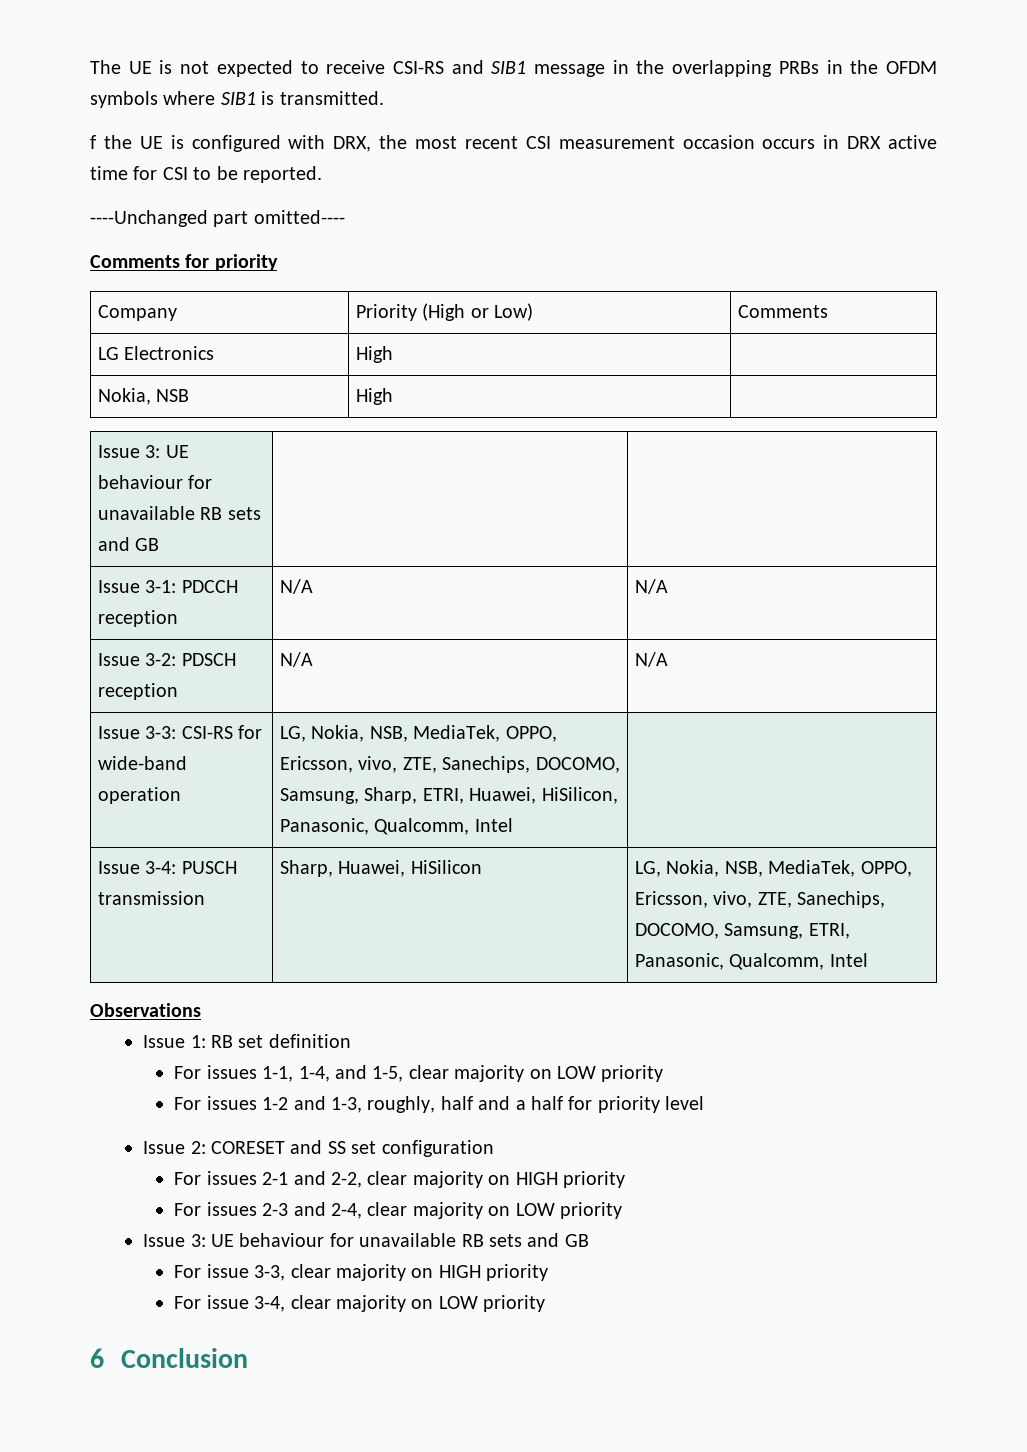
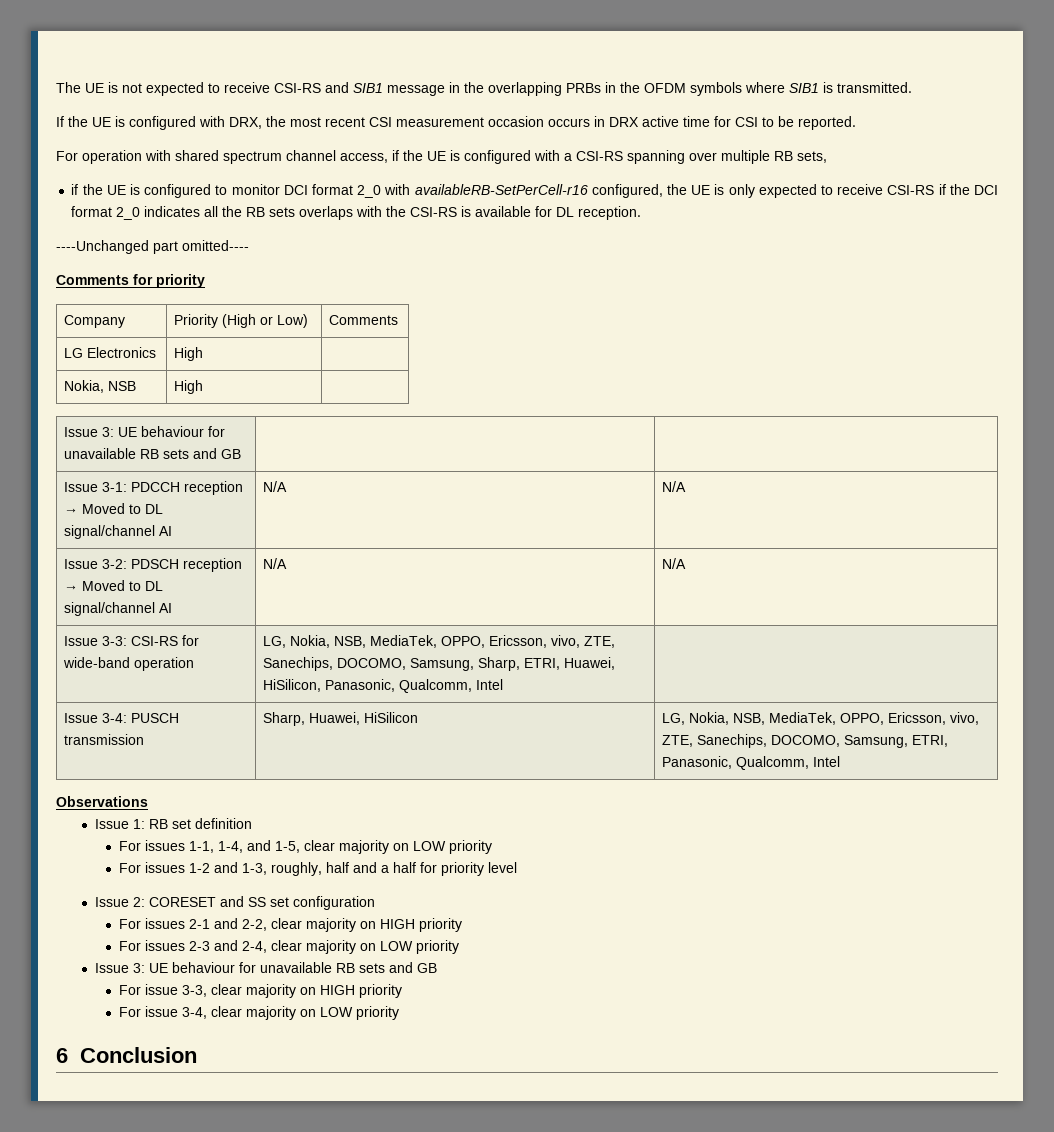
- f the UE is configured with DRX, the most recent CSI measurement occasion occurs in DRX active time for CSI to be reported.
+ If the UE is configured with DRX, the most recent CSI measurement occasion occurs in DRX active time for CSI to be reported.
+ For operation with shared spectrum channel access, if the UE is configured with a CSI-RS spanning over multiple RB sets,
+ if the UE is configured to monitor DCI format 2_0 with availableRB-SetPerCell-r16 configured, the UE is only expected to receive CSI-RS if the DCI format 2_0 indicates all the RB sets overlaps with the CSI-RS is available for DL reception.
- Issue 3-1: PDCCH reception | N/A | N/A
+ Issue 3-1: PDCCH reception → Moved to DL signal/channel AI | N/A | N/A
- Issue 3-2: PDSCH reception | N/A | N/A
+ Issue 3-2: PDSCH reception → Moved to DL signal/channel AI | N/A | N/A

